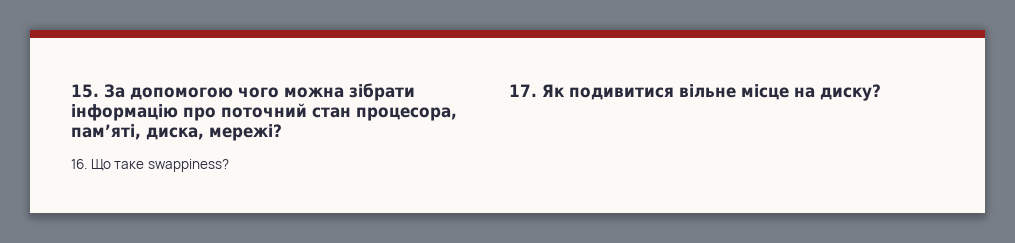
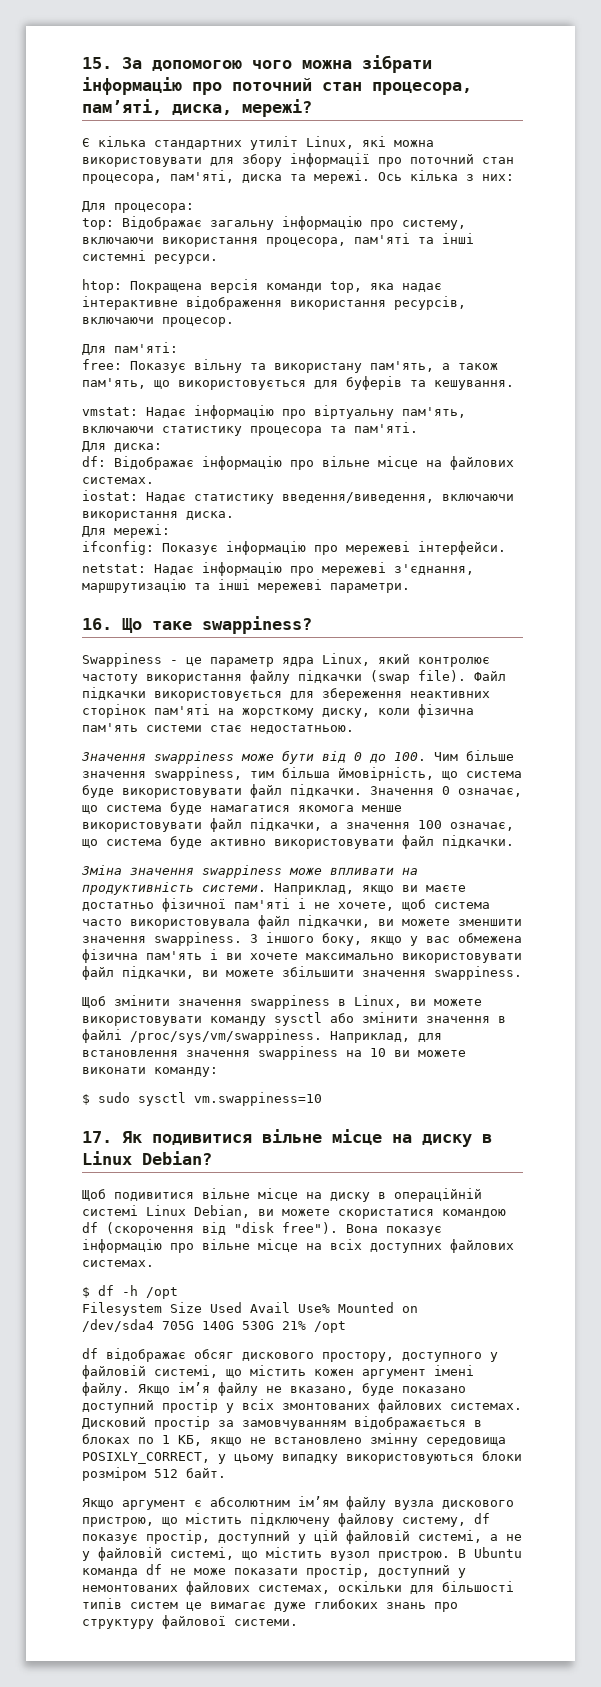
+ Є кілька стандартних утиліт Linux, які можна використовувати для збору інформації про поточний стан процесора, пам'яті, диска та мережі. Ось кілька з них:
+ Для процесора:
+ top: Відображає загальну інформацію про систему, включаючи використання процесора, пам'яті та інші системні ресурси.
+ htop: Покращена версія команди top, яка надає інтерактивне відображення використання ресурсів, включаючи процесор.
+ Для пам'яті:
+ free: Показує вільну та використану пам'ять, а також пам'ять, що використовується для буферів та кешування.
+ vmstat: Надає інформацію про віртуальну пам'ять, включаючи статистику процесора та пам'яті.
+ Для диска:
+ df: Відображає інформацію про вільне місце на файлових системах.
+ iostat: Надає статистику введення/виведення, включаючи використання диска.
+ Для мережі:
+ ifconfig: Показує інформацію про мережеві інтерфейси.
+ netstat: Надає інформацію про мережеві з'єднання, маршрутизацію та інші мережеві параметри.
  16. Що таке swappiness?
+ Swappiness - це параметр ядра Linux, який контролює частоту використання файлу підкачки (swap file). Файл підкачки використовується для збереження неактивних сторінок пам'яті на жорсткому диску, коли фізична пам'ять системи стає недостатньою.
+ Значення swappiness може бути від 0 до 100. Чим більше значення swappiness, тим більша ймовірність, що система буде використовувати файл підкачки. Значення 0 означає, що система буде намагатися якомога менше використовувати файл підкачки, а значення 100 означає, що система буде активно використовувати файл підкачки.
+ Зміна значення swappiness може впливати на продуктивність системи. Наприклад, якщо ви маєте достатньо фізичної пам'яті і не хочете, щоб система часто використовувала файл підкачки, ви можете зменшити значення swappiness. З іншого боку, якщо у вас обмежена фізична пам'ять і ви хочете максимально використовувати файл підкачки, ви можете збільшити значення swappiness.
+ Щоб змінити значення swappiness в Linux, ви можете використовувати команду sysctl або змінити значення в файлі /proc/sys/vm/swappiness. Наприклад, для встановлення значення swappiness на 10 ви можете виконати команду:
+ $ sudo sysctl vm.swappiness=10
- 17. Як подивитися вільне місце на диску?
+ 17. Як подивитися вільне місце на диску в Linux Debian?
+ Щоб подивитися вільне місце на диску в операційній системі Linux Debian, ви можете скористатися командою df (скорочення від "disk free"). Вона показує інформацію про вільне місце на всіх доступних файлових системах.
+ $ df -h /opt
+ Filesystem Size Used Avail Use% Mounted on
+ /dev/sda4 705G 140G 530G 21% /opt
+ df відображає обсяг дискового простору, доступного у файловій системі, що містить кожен аргумент імені файлу. Якщо ім’я файлу не вказано, буде показано доступний простір у всіх змонтованих файлових системах. Дисковий простір за замовчуванням відображається в блоках по 1 КБ, якщо не встановлено змінну середовища POSIXLY_CORRECT, у цьому випадку використовуються блоки розміром 512 байт.
+ Якщо аргумент є абсолютним ім’ям файлу вузла дискового пристрою, що містить підключену файлову систему, df показує простір, доступний у цій файловій системі, а не у файловій системі, що містить вузол пристрою. В Ubuntu команда df не може показати простір, доступний у немонтованих файлових системах, оскільки для більшості типів систем це вимагає дуже глибоких знань про структуру файлової системи.

